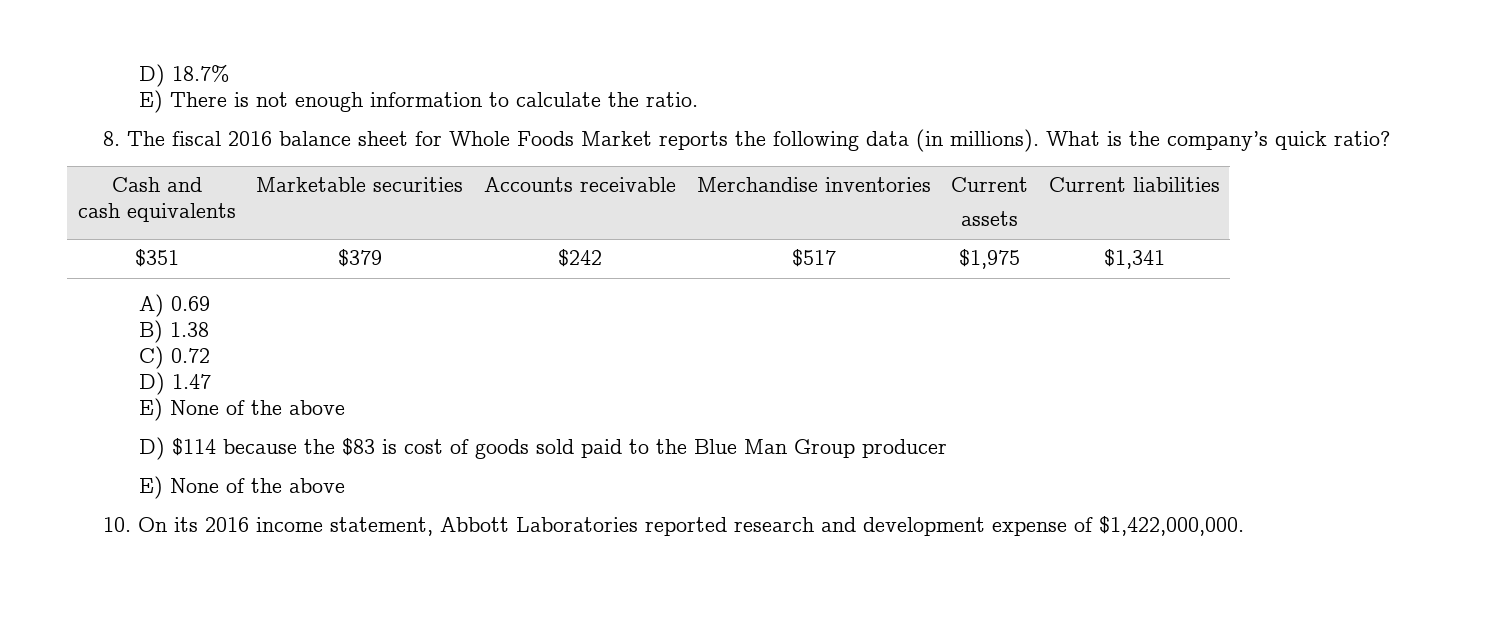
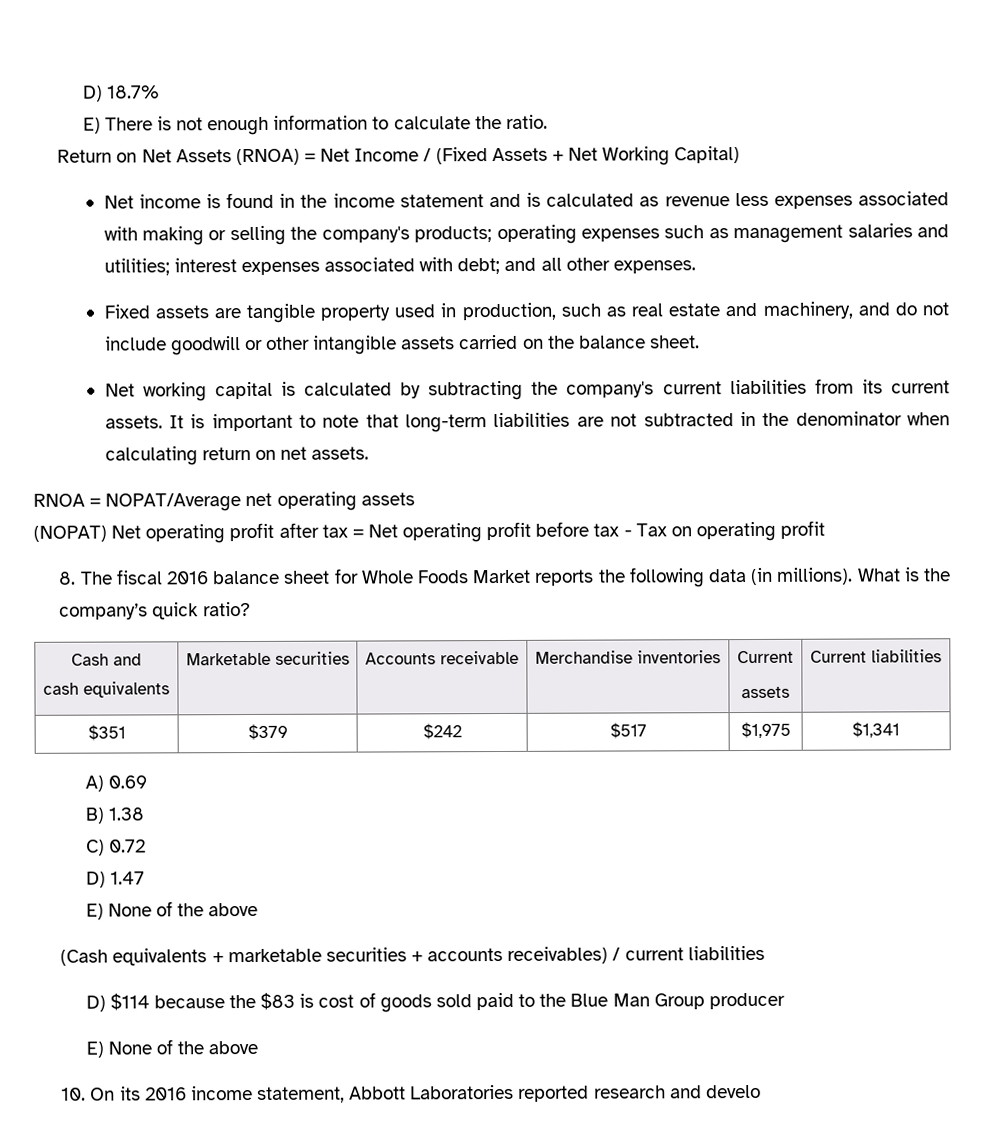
+ Return on Net Assets (RNOA) = Net Income / (Fixed Assets + Net Working Capital)
+ Net income is found in the income statement and is calculated as revenue less expenses associated with making or selling the company's products; operating expenses such as management salaries and utilities; interest expenses associated with debt; and all other expenses.
+ Fixed assets are tangible property used in production, such as real estate and machinery, and do not include goodwill or other intangible assets carried on the balance sheet.
+ Net working capital is calculated by subtracting the company's current liabilities from its current assets. It is important to note that long-term liabilities are not subtracted in the denominator when calculating return on net assets.
+ RNOA = NOPAT/Average net operating assets
+ (NOPAT) Net operating profit after tax = Net operating profit before tax - Tax on operating profit
+ (Cash equivalents + marketable securities + accounts receivables) / current liabilities
- 10. On its 2016 income statement, Abbott Laboratories reported research and development expense of $1,422,000,000.
+ 10. On its 2016 income statement, Abbott Laboratories reported research and develo

